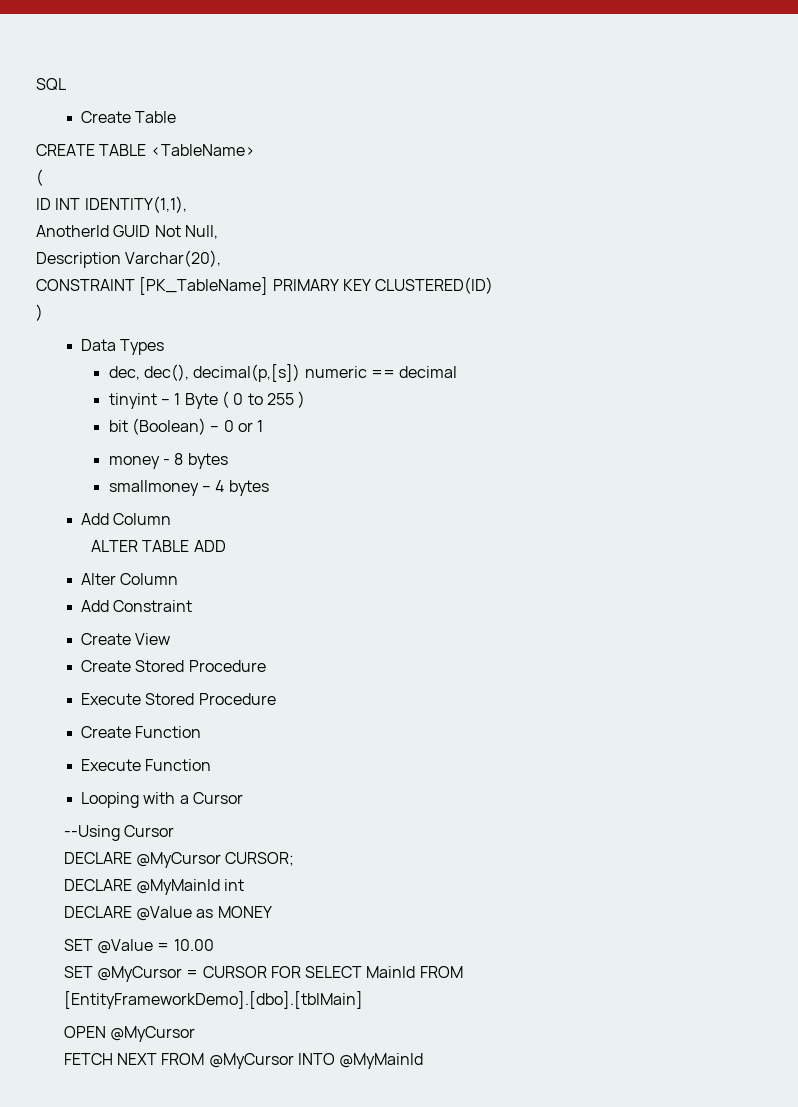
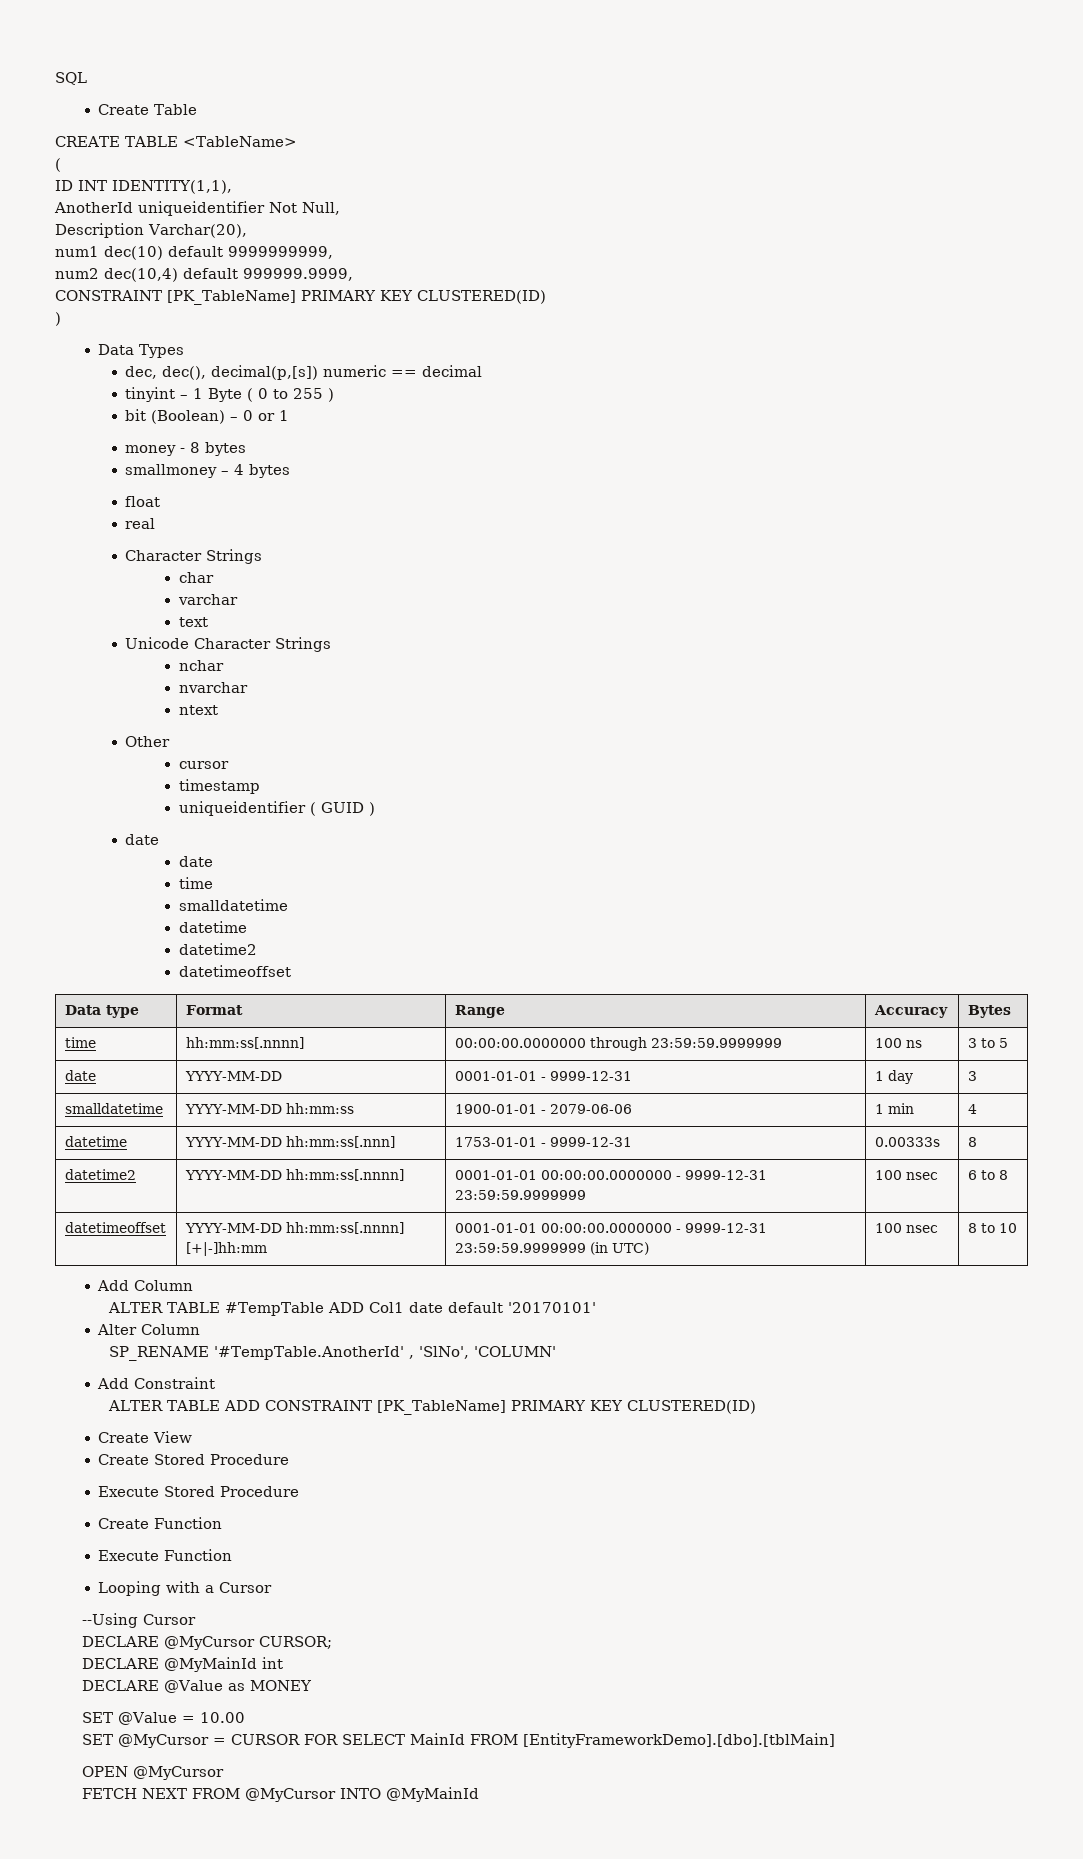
- AnotherId GUID Not Null,
+ AnotherId uniqueidentifier Not Null,
+ num1 dec(10) default 9999999999,
+ num2 dec(10,4) default 999999.9999,
+ float
+ real
+ Character Strings
+ char
+ varchar
+ text
+ Unicode Character Strings
+ nchar
+ nvarchar
+ ntext
+ Other
+ cursor
+ timestamp
+ uniqueidentifier ( GUID )
+ date
+ date
+ time
+ smalldatetime
+ datetime
+ datetime2
+ datetimeoffset
+ Data type | Format | Range | Accuracy | Bytes
+ time | hh:mm:ss[.nnnn] | 00:00:00.0000000 through 23:59:59.9999999 | 100 ns | 3 to 5
+ date | YYYY-MM-DD | 0001-01-01 - 9999-12-31 | 1 day | 3
+ smalldatetime | YYYY-MM-DD hh:mm:ss | 1900-01-01 - 2079-06-06 | 1 min | 4
+ datetime | YYYY-MM-DD hh:mm:ss[.nnn] | 1753-01-01 - 9999-12-31 | 0.00333s | 8
+ datetime2 | YYYY-MM-DD hh:mm:ss[.nnnn] | 0001-01-01 00:00:00.0000000 - 9999-12-31 23:59:59.9999999 | 100 nsec | 6 to 8
+ datetimeoffset | YYYY-MM-DD hh:mm:ss[.nnnn] [+|-]hh:mm | 0001-01-01 00:00:00.0000000 - 9999-12-31 23:59:59.9999999 (in UTC) | 100 nsec | 8 to 10
- ALTER TABLE ADD
+ ALTER TABLE #TempTable ADD Col1 date default '20170101'
  Alter Column
+ SP_RENAME '#TempTable.AnotherId' , 'SlNo', 'COLUMN'
  Add Constraint
+ ALTER TABLE ADD CONSTRAINT [PK_TableName] PRIMARY KEY CLUSTERED(ID)

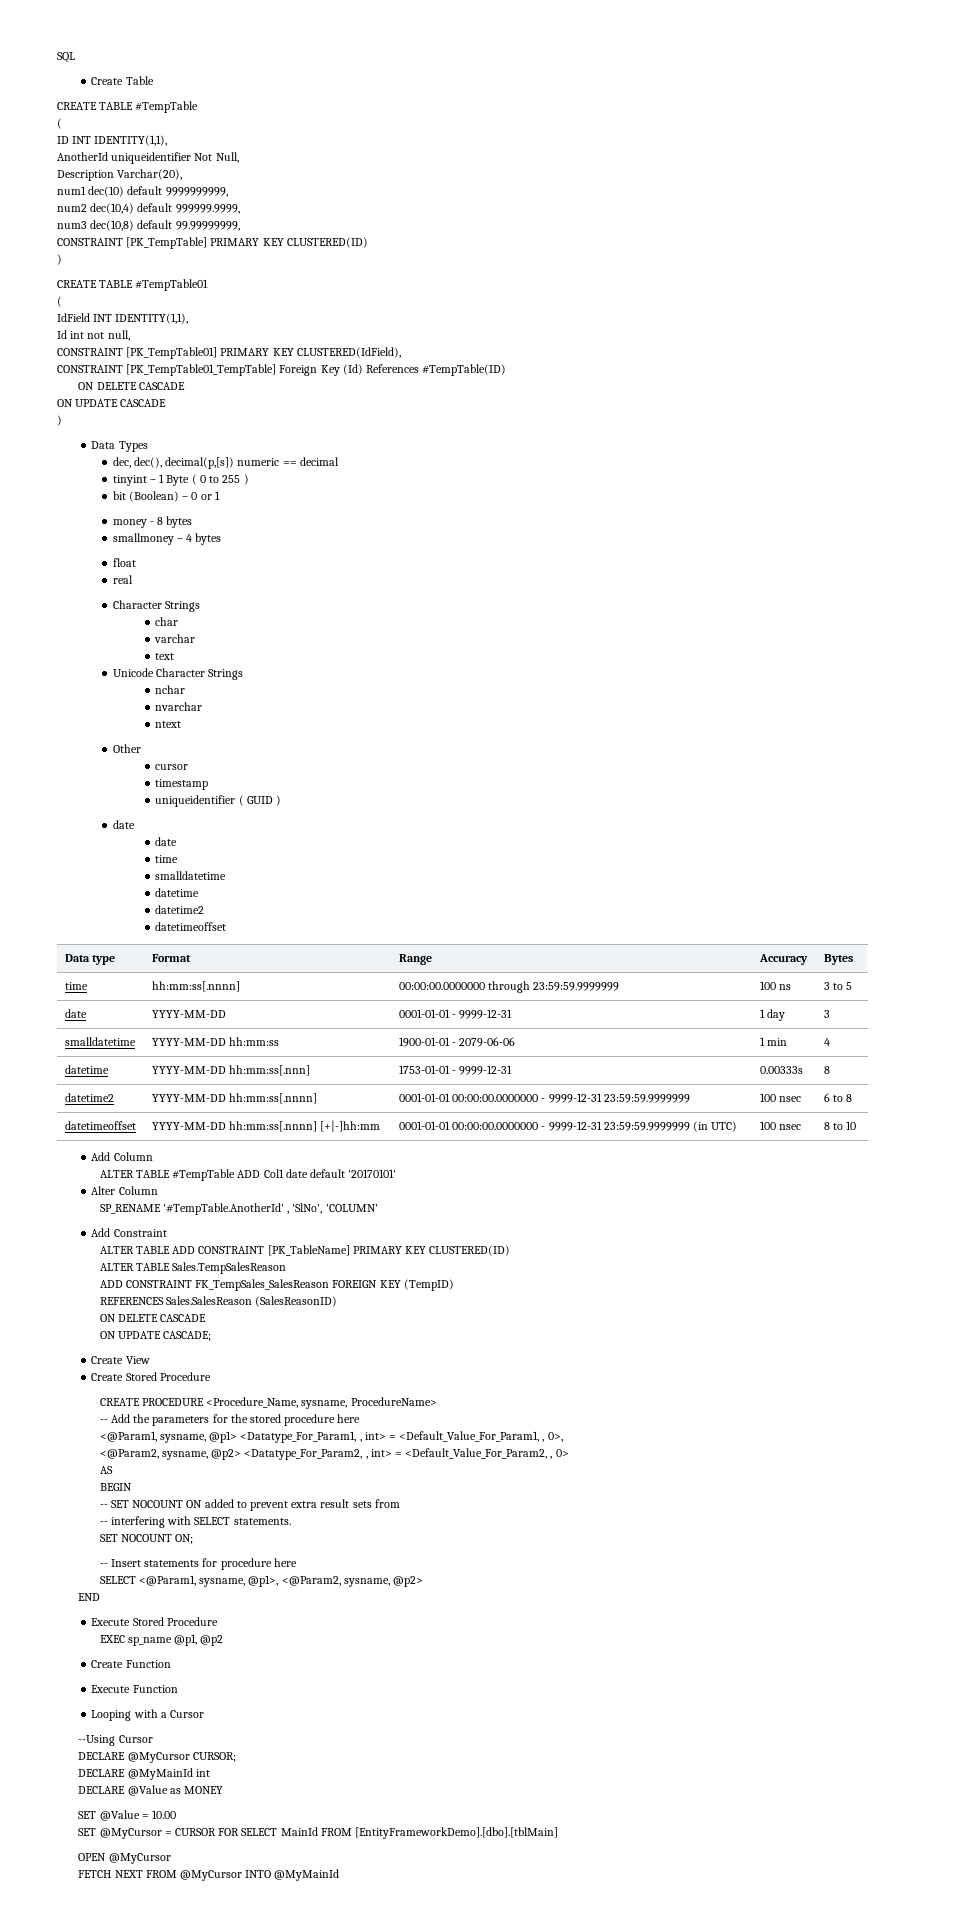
- CREATE TABLE <TableName>
+ CREATE TABLE #TempTable
  num2 dec(10,4) default 999999.9999,
- CONSTRAINT [PK_TableName] PRIMARY KEY CLUSTERED(ID)
+ num3 dec(10,8) default 99.99999999,
+ CONSTRAINT [PK_TempTable] PRIMARY KEY CLUSTERED(ID)
+ CREATE TABLE #TempTable01
+ (
+ IdField INT IDENTITY(1,1),
+ Id int not null,
+ CONSTRAINT [PK_TempTable01] PRIMARY KEY CLUSTERED(IdField),
+ CONSTRAINT [PK_TempTable01_TempTable] Foreign Key (Id) References #TempTable(ID)
+ ON DELETE CASCADE
+ ON UPDATE CASCADE
+ )
+ ALTER TABLE Sales.TempSalesReason
+ ADD CONSTRAINT FK_TempSales_SalesReason FOREIGN KEY (TempID)
+ REFERENCES Sales.SalesReason (SalesReasonID)
+ ON DELETE CASCADE
+ ON UPDATE CASCADE;
+ CREATE PROCEDURE <Procedure_Name, sysname, ProcedureName>
+ -- Add the parameters for the stored procedure here
+ <@Param1, sysname, @p1> <Datatype_For_Param1, , int> = <Default_Value_For_Param1, , 0>,
+ <@Param2, sysname, @p2> <Datatype_For_Param2, , int> = <Default_Value_For_Param2, , 0>
+ AS
+ BEGIN
+ -- SET NOCOUNT ON added to prevent extra result sets from
+ -- interfering with SELECT statements.
+ SET NOCOUNT ON;
+ -- Insert statements for procedure here
+ SELECT <@Param1, sysname, @p1>, <@Param2, sysname, @p2>
+ END
+ EXEC sp_name @p1, @p2

